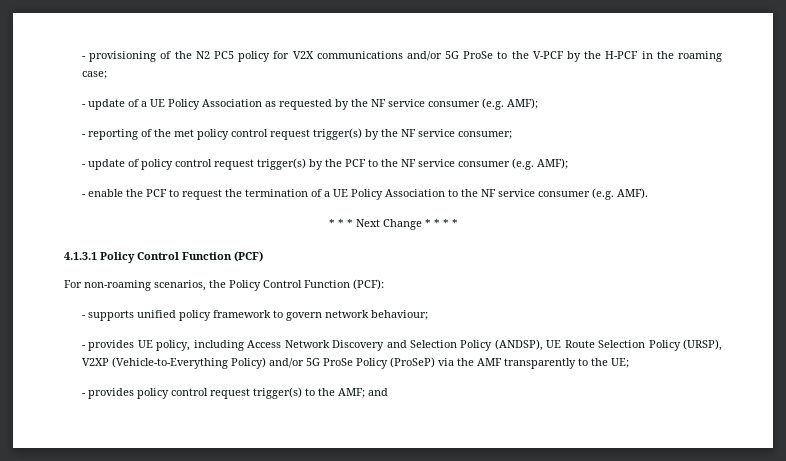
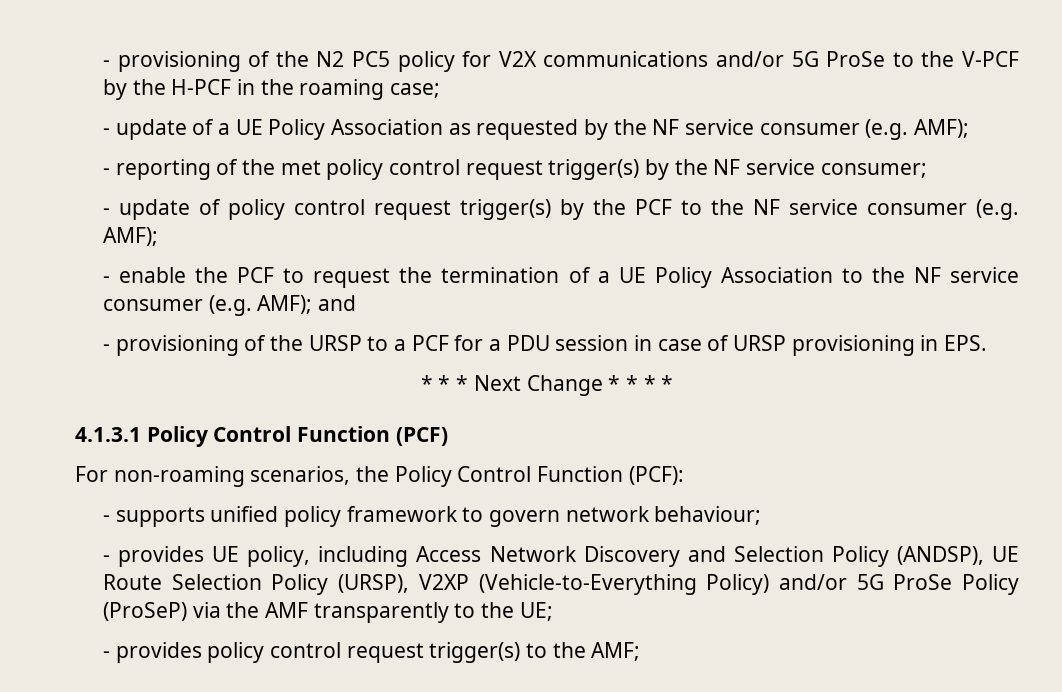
- - enable the PCF to request the termination of a UE Policy Association to the NF service consumer (e.g. AMF).
+ - enable the PCF to request the termination of a UE Policy Association to the NF service consumer (e.g. AMF); and
+ - provisioning of the URSP to a PCF for a PDU session in case of URSP provisioning in EPS.
- - provides policy control request trigger(s) to the AMF; and
+ - provides policy control request trigger(s) to the AMF;

